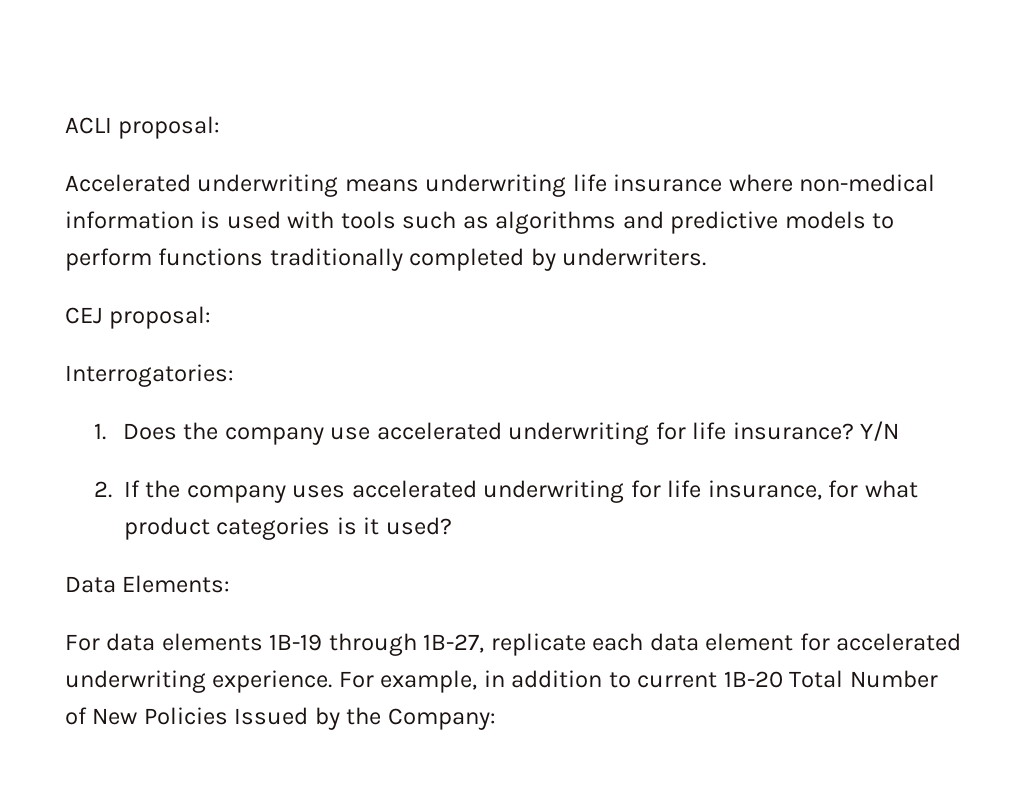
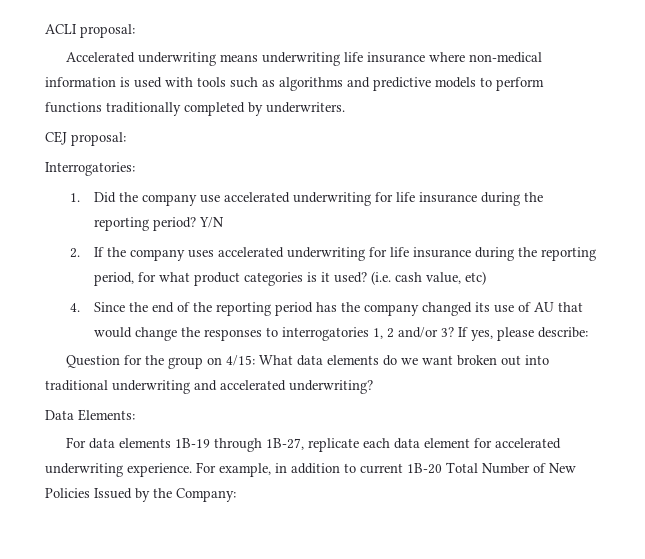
- 1. Does the company use accelerated underwriting for life insurance?
+ 1. Did the company use accelerated underwriting for life insurance during the reporting period?
- 2. If the company uses accelerated underwriting for life insurance, for what product categories is it used?
+ 2. If the company uses accelerated underwriting for life insurance during the reporting period, for what product categories is it used? (i.e. cash value, etc)
+ 4. Since the end of the reporting period has the company changed its use of AU that would change the responses to interrogatories 1, 2 and/or 3? If yes, please describe:
+ Question for the group on 4/15: What data elements do we want broken out into traditional underwriting and accelerated underwriting?

